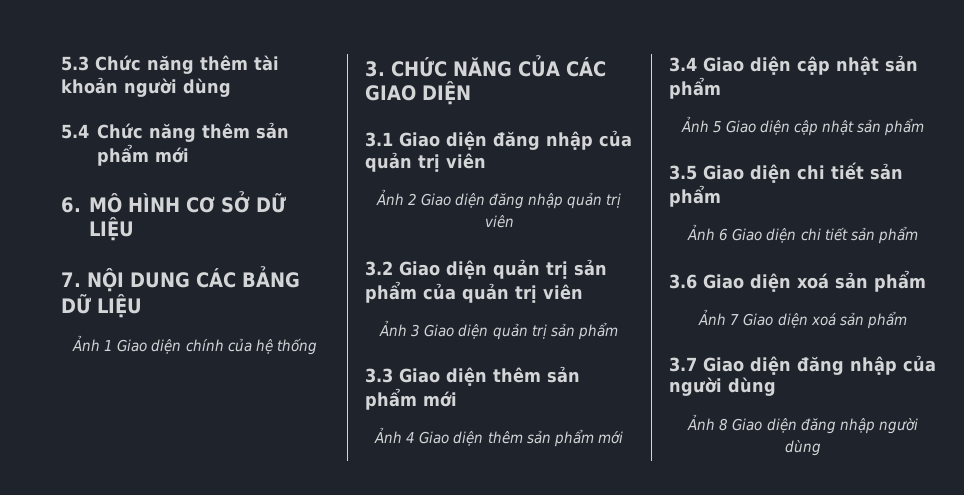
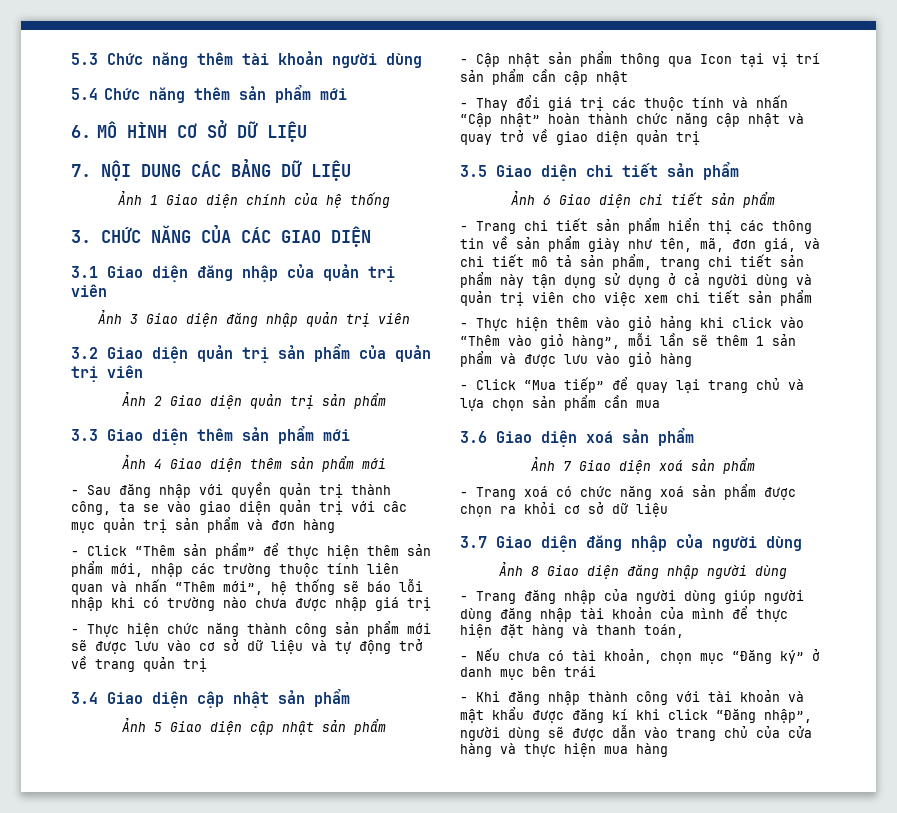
- Ảnh 2 Giao diện đăng nhập quản trị viên
+ Ảnh 3 Giao diện đăng nhập quản trị viên
- Ảnh 3 Giao diện quản trị sản phẩm
+ Ảnh 2 Giao diện quản trị sản phẩm
+ - Sau đăng nhập với quyền quản trị thành công, ta se vào giao diện quản trị với câc mục quản trị sản phẩm và đơn hàng
+ - Click “Thêm sản phẩm” để thực hiện thêm sản phẩm mới, nhập các trường thuộc tính liên quan và nhấn “Thêm mới”, hệ thống sẽ báo lỗi nhập khi có trường nào chưa được nhập giá trị
+ - Thực hiện chức năng thành công sản phẩm mới sẽ được lưu vào cơ sở dữ liệu và tự động trở về trang quản trị
+ - Cập nhật sản phẩm thông qua Icon tại vị trí sản phẩm cần cập nhật
+ - Thay đổi giá trị các thuộc tính và nhấn “Cập nhật” hoàn thành chức năng cập nhật và quay trở về giao diện quản trị
+ - Trang chi tiết sản phẩm hiển thị các thông tin về sản phẩm giày như tên, mã, đơn giá, và chi tiết mô tả sản phẩm, trang chi tiết sản phẩm này tận dụng sử dụng ở cả người dùng và quản trị viên cho việc xem chi tiết sản phẩm
+ - Thực hiện thêm vào giỏ hảng khi click vào “Thêm vào giỏ hàng”, mỗi lần sẽ thêm 1 sản phẩm và được lưu vào giỏ hàng
+ - Click “Mua tiếp” để quay lại trang chủ và lựa chọn sản phẩm cần mua
+ - Trang xoá có chức năng xoá sản phẩm được chọn ra khỏi cơ sở dữ liệu
+ - Trang đăng nhập của người dùng giúp người dùng đăng nhập tài khoản của mình để thực hiện đặt hàng và thanh toán,
+ - Nếu chưa có tài khoản, chọn mục “Đăng ký” ở danh mục bên trái
+ - Khi đăng nhập thành công với tài khoản và mật khẩu được đăng kí khi click “Đăng nhập”, người dùng sẽ được dẫn vào trang chủ của cửa hàng và thực hiện mua hàng

